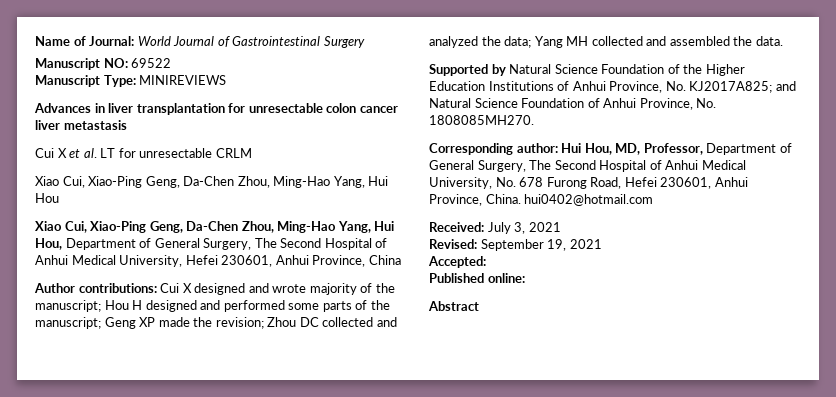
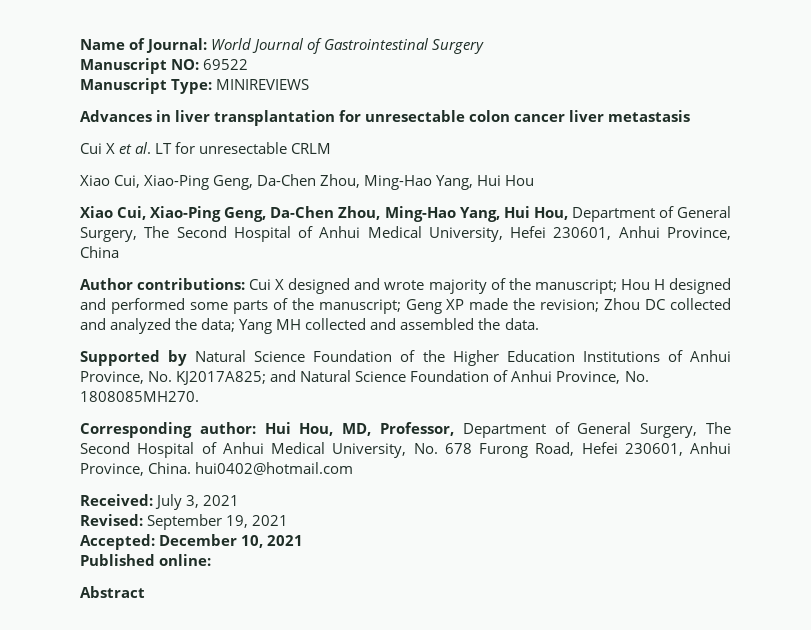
- Accepted:
+ Accepted: December 10, 2021

